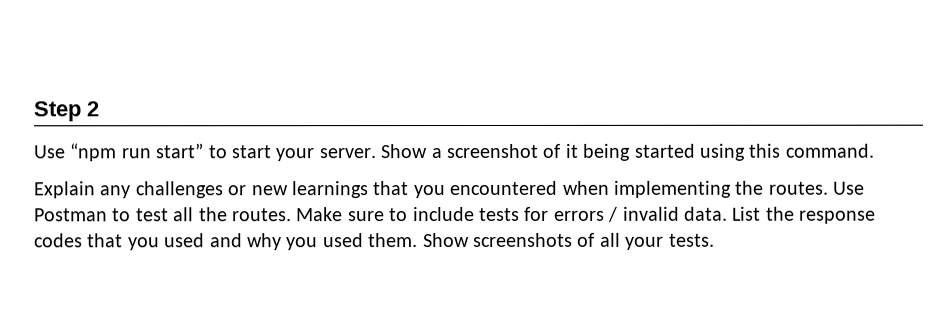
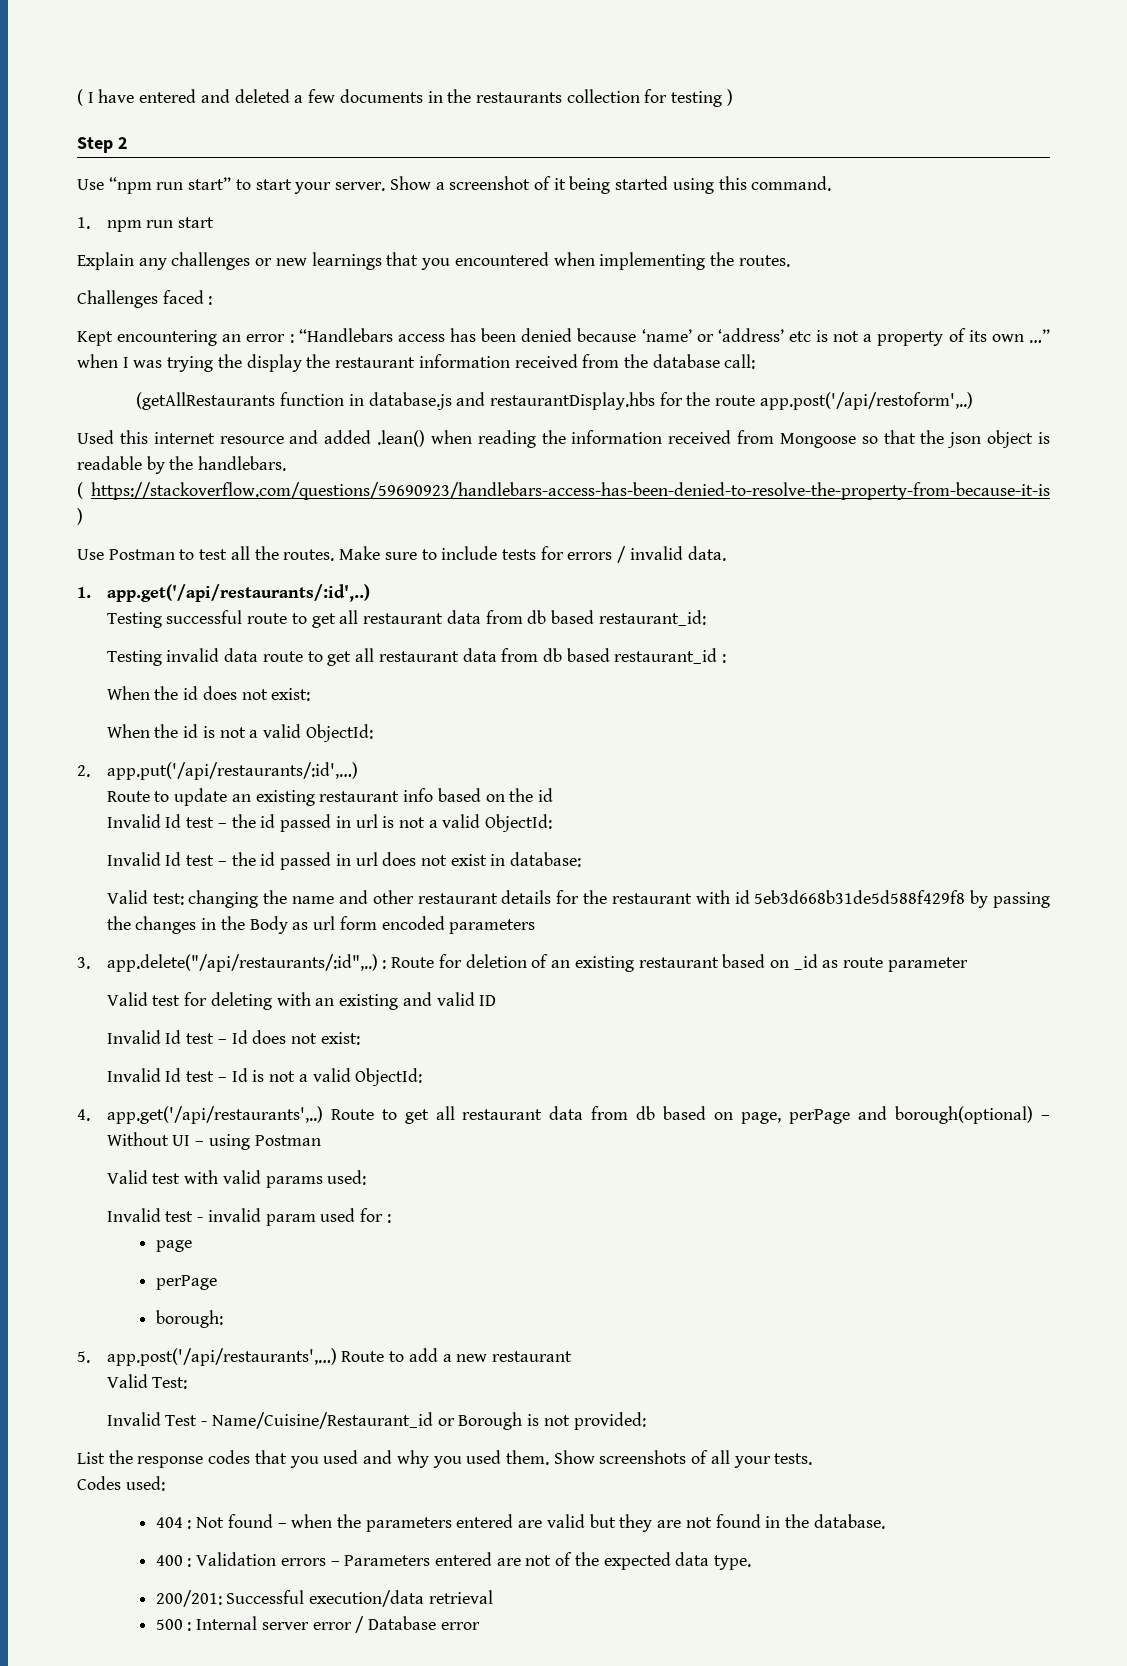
+ ( I have entered and deleted a few documents in the restaurants collection for testing )
+ 1. npm run start
- Explain any challenges or new learnings that you encountered when implementing the routes. Use Postman to test all the routes.
+ Explain any challenges or new learnings that you encountered when implementing the routes.
+ Challenges faced :
+ Kept encountering an error : “Handlebars access has been denied because ‘name’ or ‘address’ etc is not a property of its own …” when I was trying the display the restaurant information received from the database call:
+ (getAllRestaurants function in database.js and restaurantDisplay.hbs for the route app.post('/api/restoform',..)
+ Used this internet resource and added .lean() when reading the information received from Mongoose so that the json object is readable by the handlebars.
+ ( https://stackoverflow.com/questions/59690923/handlebars-access-has-been-denied-to-resolve-the-property-from-because-it-is )
+ Use Postman to test all the routes.
- Make sure to include tests for errors / invalid data. List the response codes that you used and why you used them.
+ Make sure to include tests for errors / invalid data.
+ 1. app.get('/api/restaurants/:id',..)
+ Testing successful route to get all restaurant data from db based restaurant_id:
+ Testing invalid data route to get all restaurant data from db based restaurant_id :
+ When the id does not exist:
+ When the id is not a valid ObjectId:
+ 2. app.put('/api/restaurants/:id',…)
+ Route to update an existing restaurant info based on the id
+ Invalid Id test – the id passed in url is not a valid ObjectId:
+ Invalid Id test – the id passed in url does not exist in database:
+ Valid test: changing the name and other restaurant details for the restaurant with id 5eb3d668b31de5d588f429f8 by passing the changes in the Body as url form encoded parameters
+ 3. app.delete("/api/restaurants/:id",..) : Route for deletion of an existing restaurant based on _id as route parameter
+ Valid test for deleting with an existing and valid ID
+ Invalid Id test – Id does not exist:
+ Invalid Id test – Id is not a valid ObjectId:
+ 4. app.get('/api/restaurants',..) Route to get all restaurant data from db based on page, perPage and borough(optional) – Without UI – using Postman
+ Valid test with valid params used:
+ Invalid test - invalid param used for :
+ page
+ perPage
+ borough:
+ 5. app.post('/api/restaurants',…) Route to add a new restaurant
+ Valid Test:
+ Invalid Test - Name/Cuisine/Restaurant_id or Borough is not provided:
+ List the response codes that you used and why you used them.
+ Codes used:
+ 404 : Not found – when the parameters entered are valid but they are not found in the database.
+ 400 : Validation errors – Parameters entered are not of the expected data type.
+ 200/201: Successful execution/data retrieval
+ 500 : Internal server error / Database error

